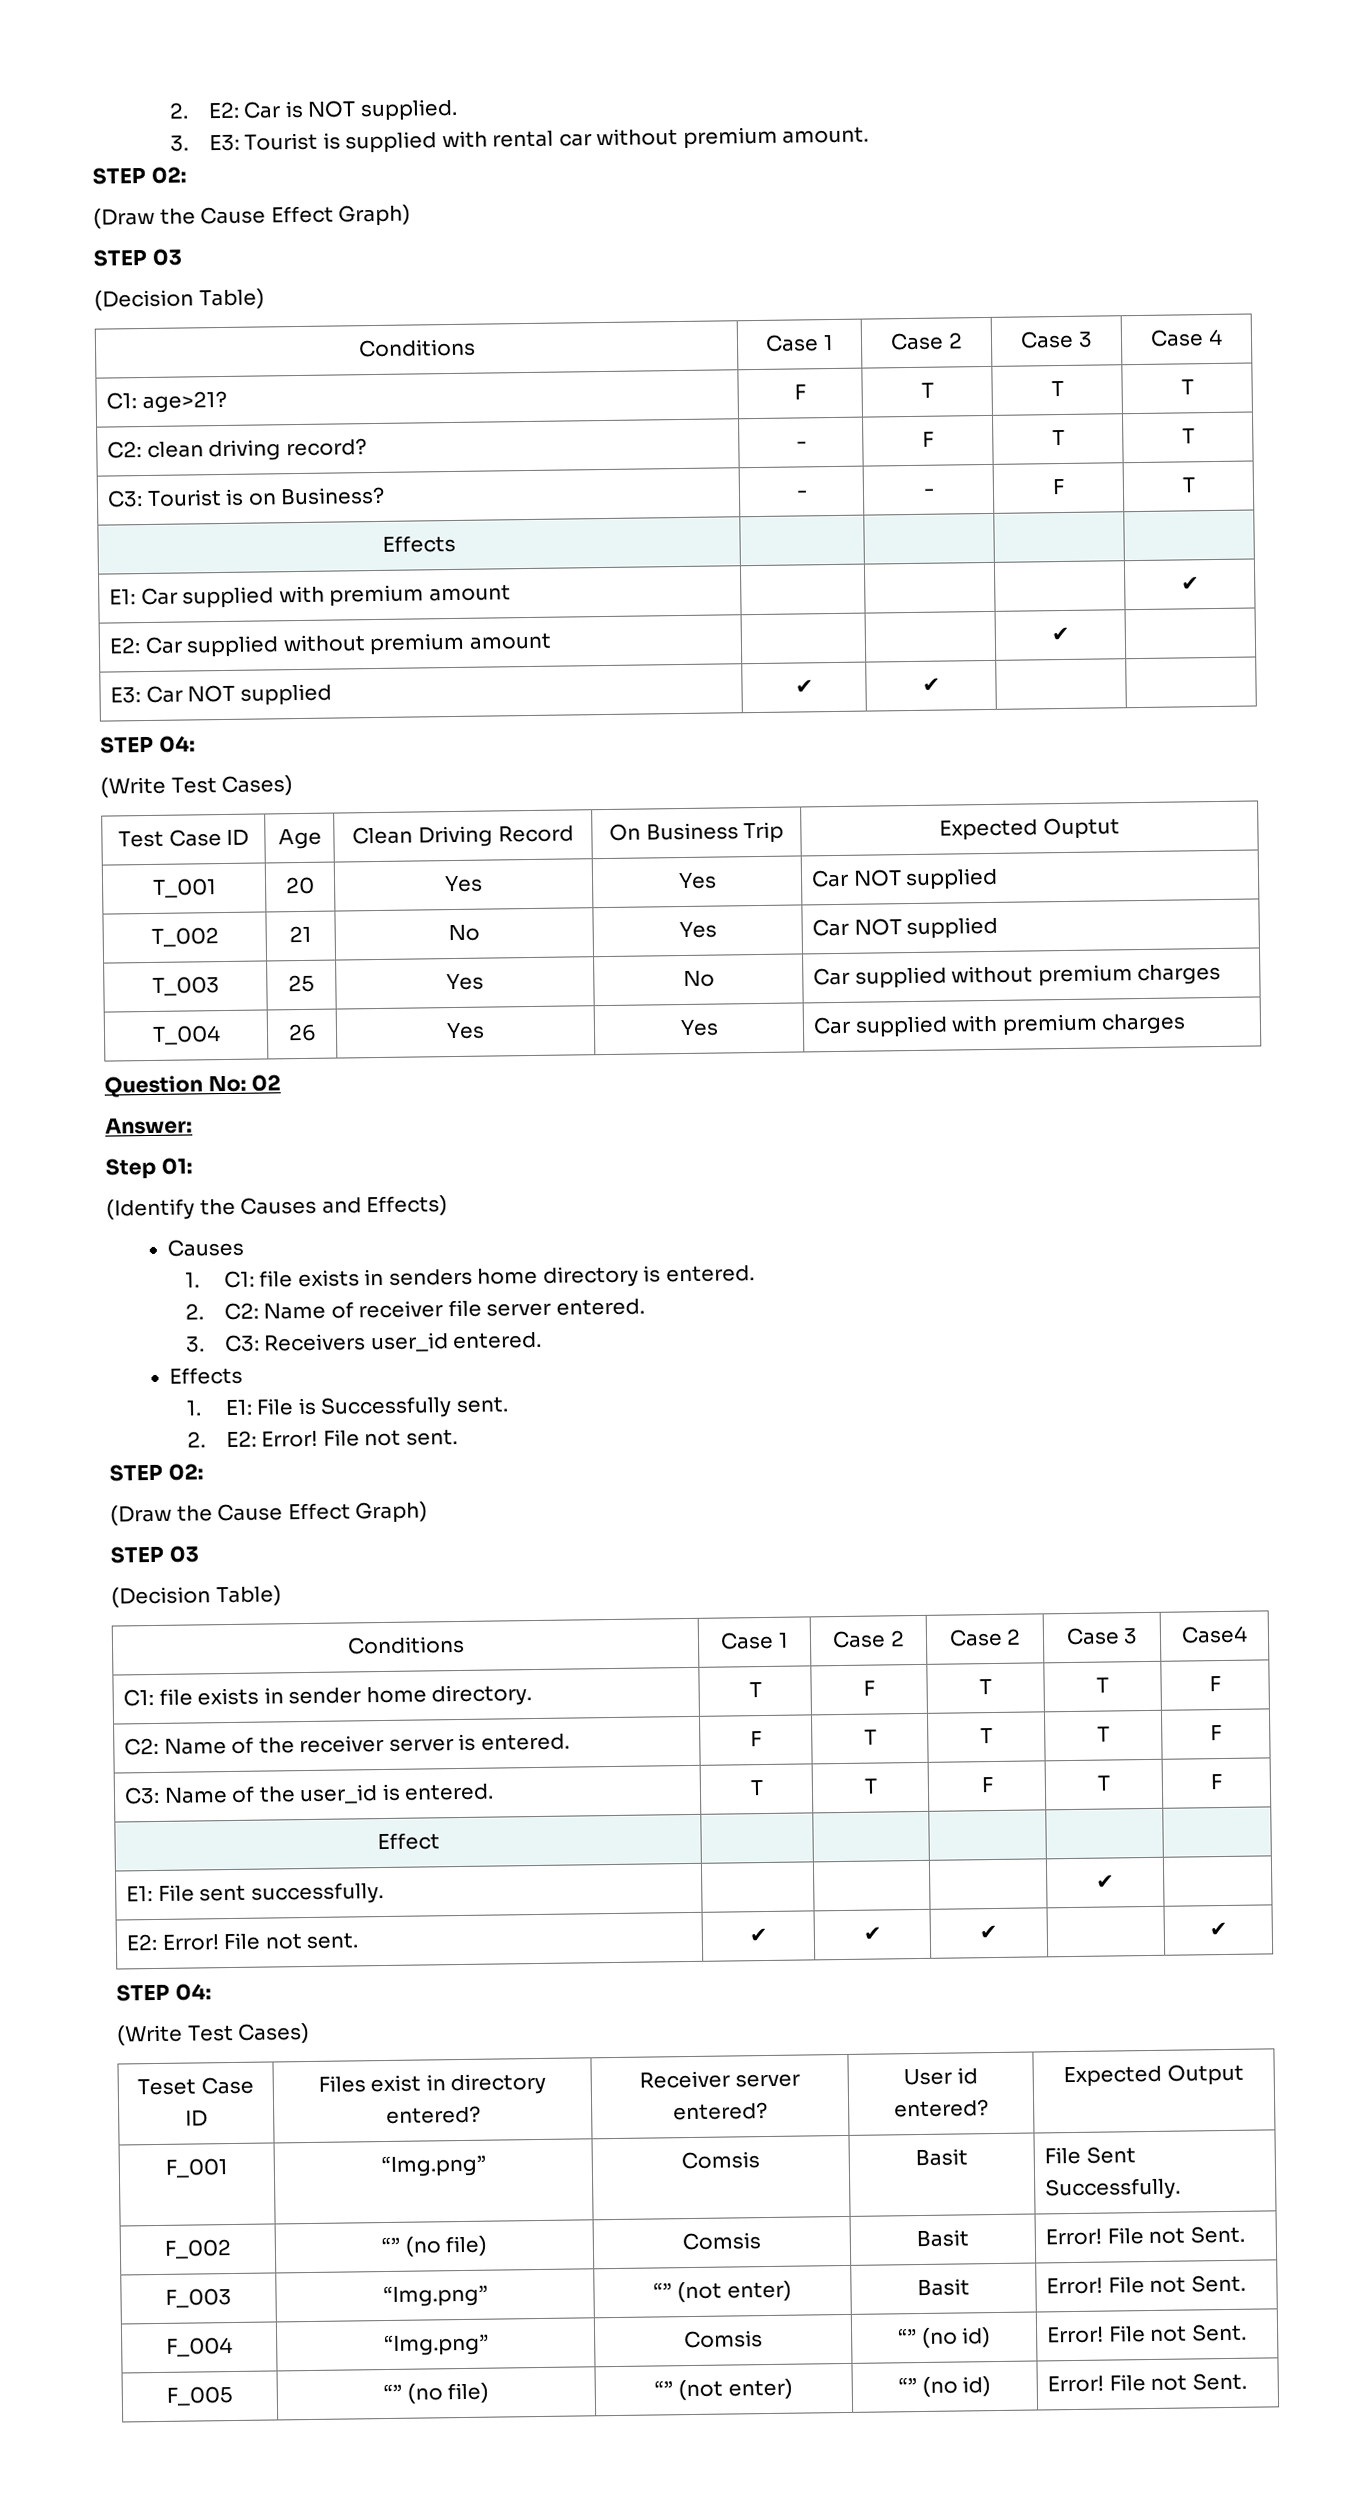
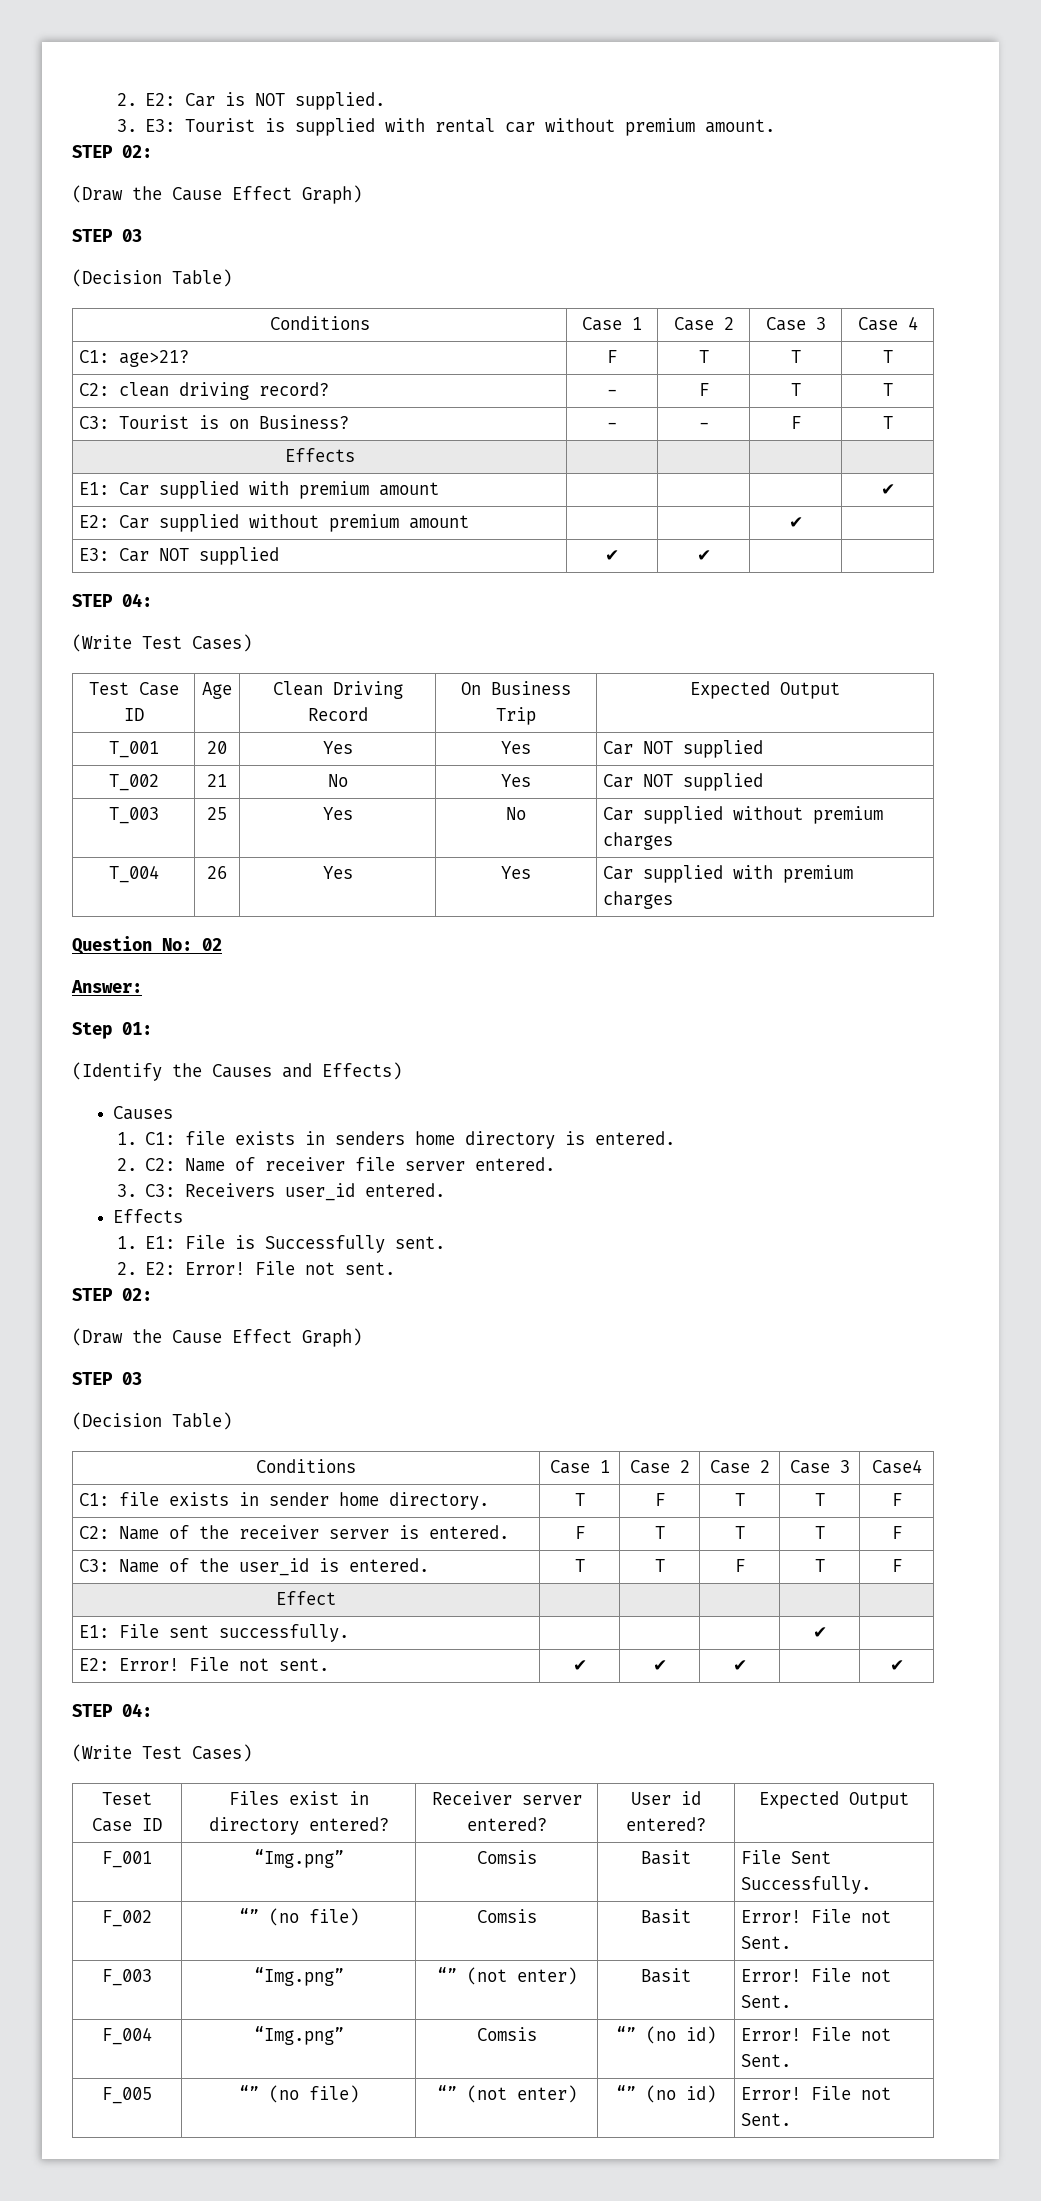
- Test Case ID | Age | Clean Driving Record | On Business Trip | Expected Ouptut
+ Test Case ID | Age | Clean Driving Record | On Business Trip | Expected Output

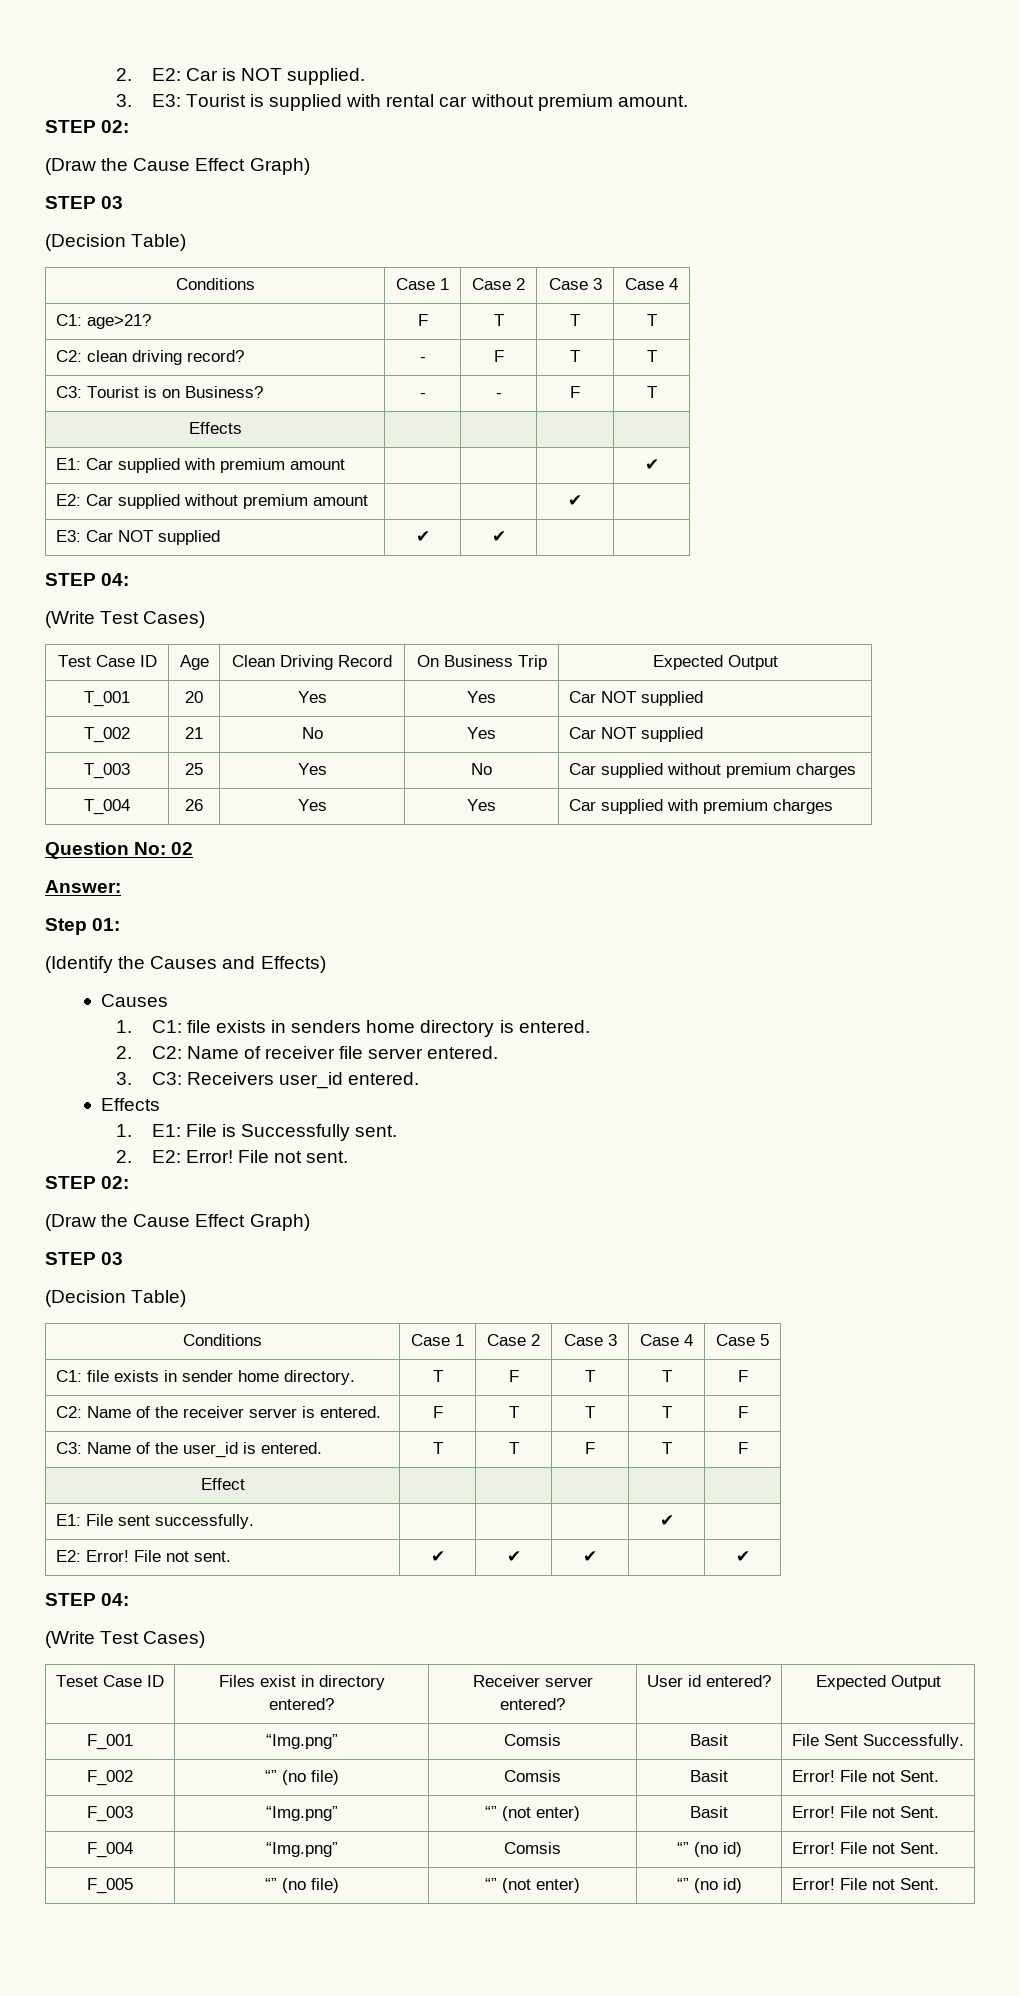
- Conditions | Case 1 | Case 2 | Case 2 | Case 3 | Case4
+ Conditions | Case 1 | Case 2 | Case 3 | Case 4 | Case 5

